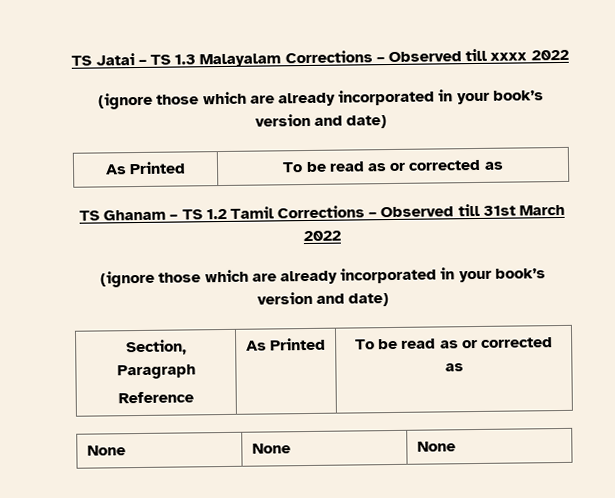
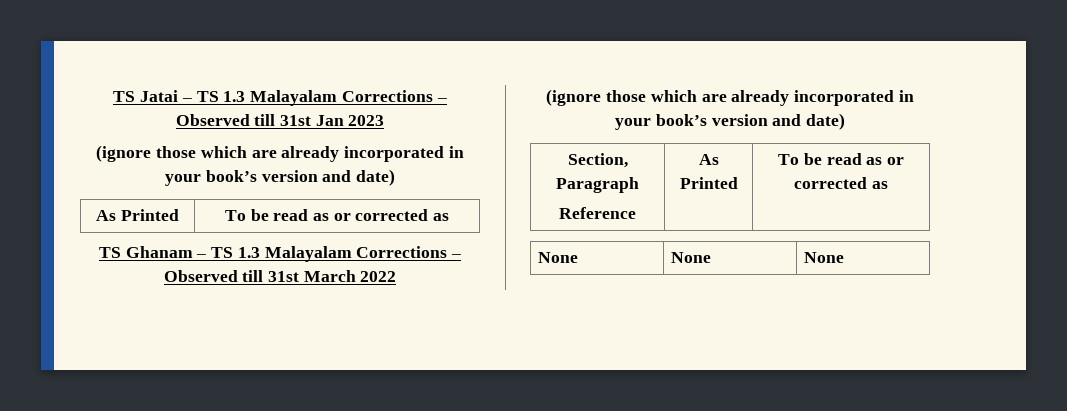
- TS Jatai – TS 1.3 Malayalam Corrections – Observed till xxxx 2022
+ TS Jatai – TS 1.3 Malayalam Corrections – Observed till 31st Jan 2023
- TS Ghanam – TS 1.2 Tamil Corrections – Observed till 31st March 2022
+ TS Ghanam – TS 1.3 Malayalam Corrections – Observed till 31st March 2022

